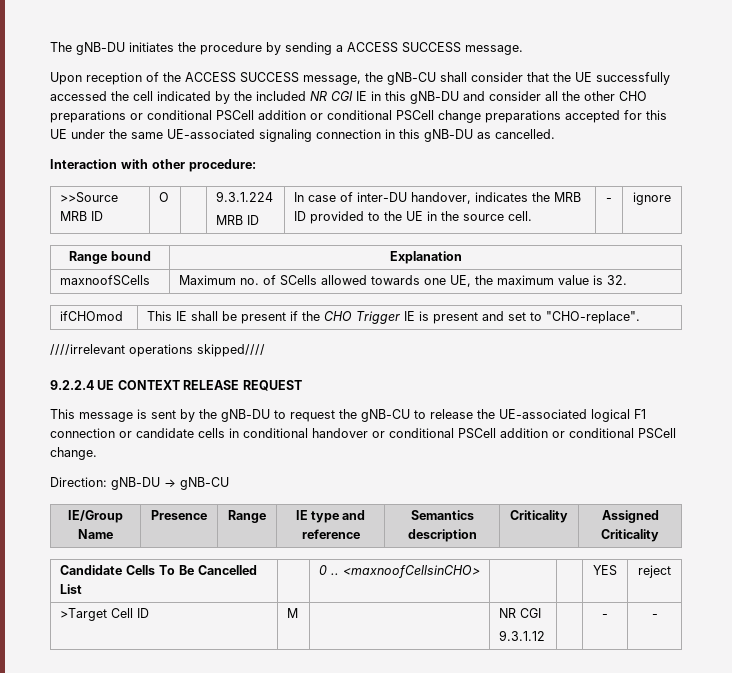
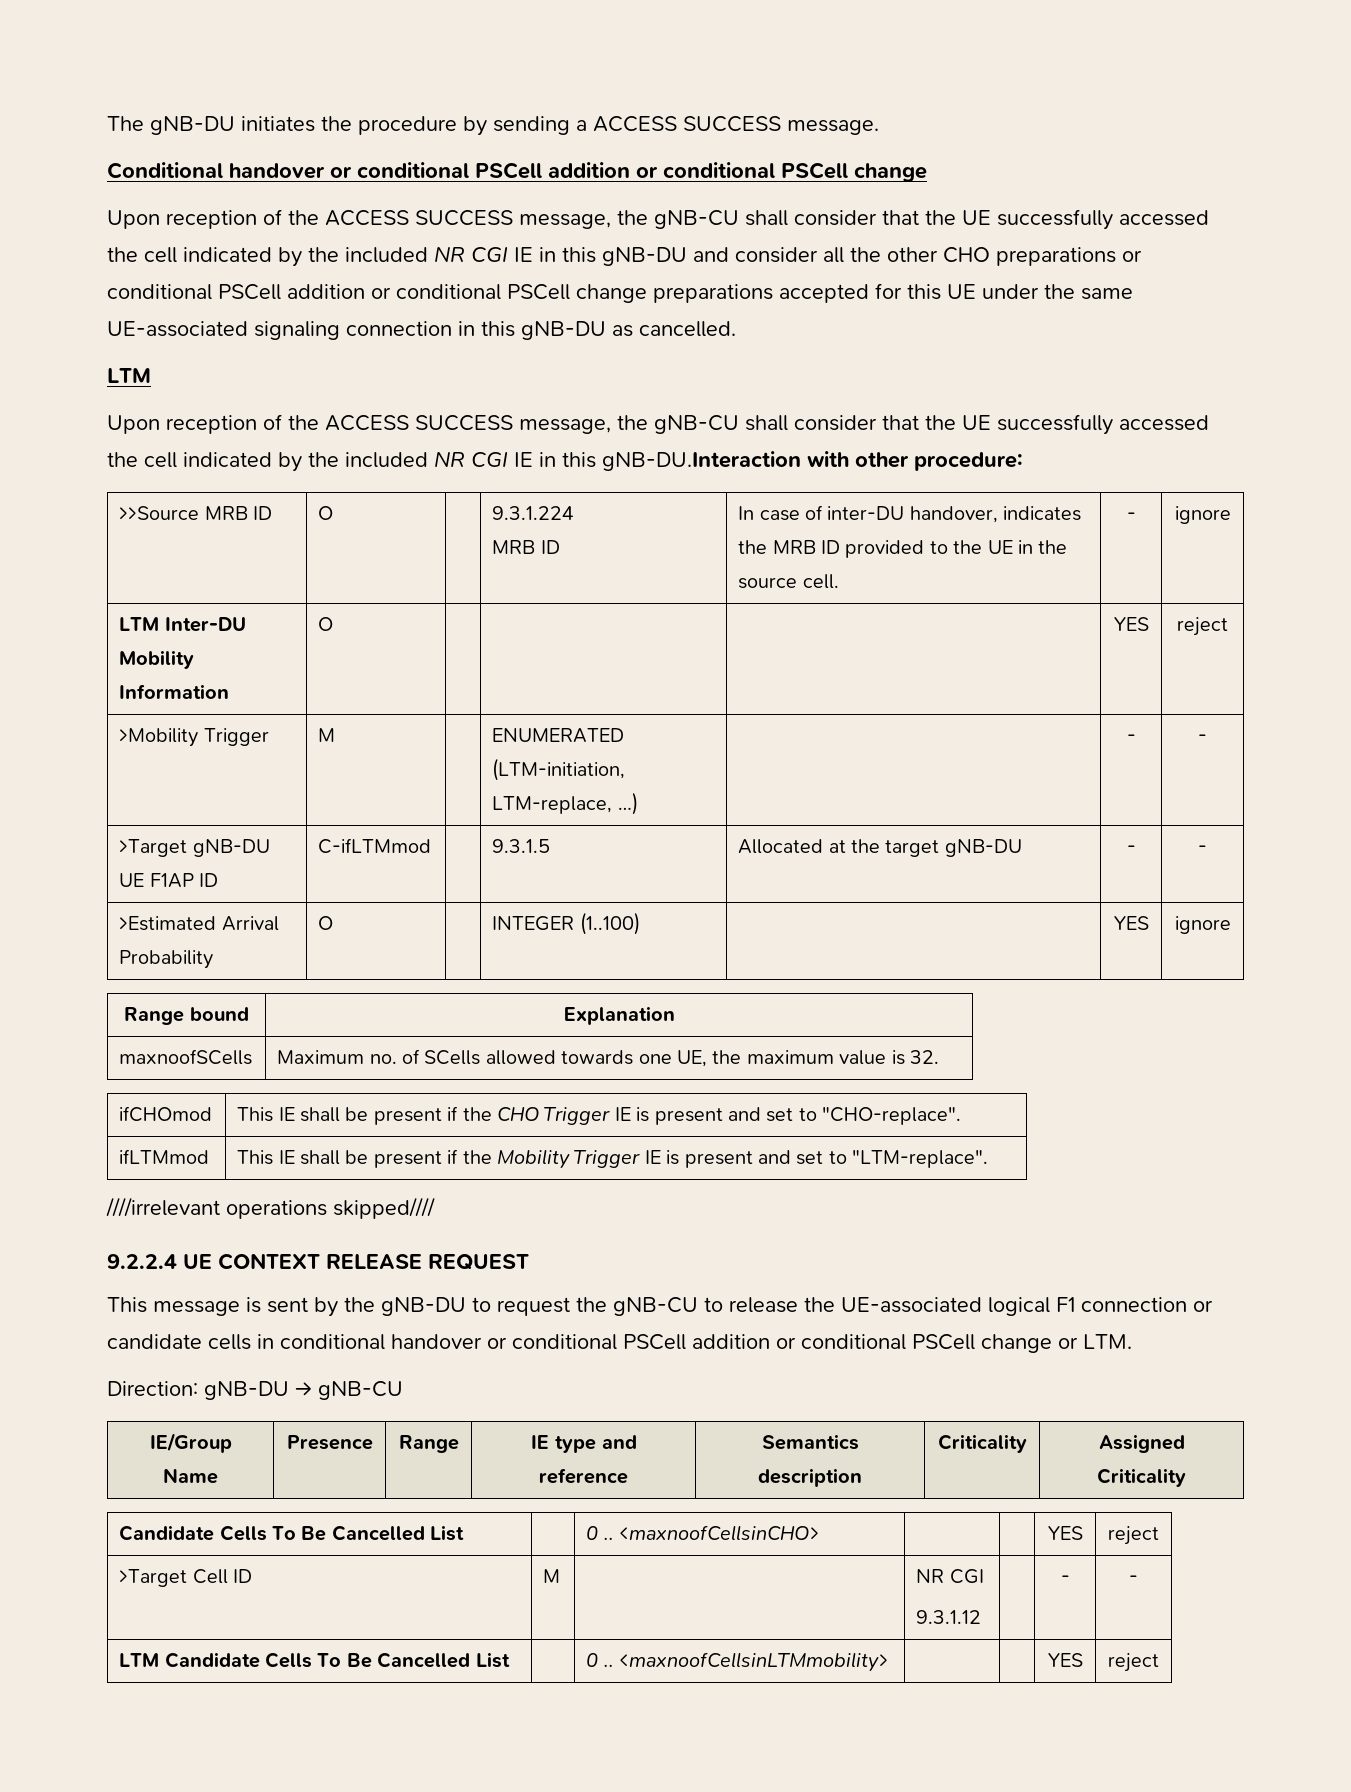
+ Conditional handover or conditional PSCell addition or conditional PSCell change
  Upon reception of the ACCESS SUCCESS message, the gNB-CU shall consider that the UE successfully accessed the cell indicated by the included NR CGI IE in this gNB-DU and consider all the other CHO preparations or conditional PSCell addition or conditional PSCell change preparations accepted for this UE under the same UE-associated signaling connection in this gNB-DU as cancelled.
- Interaction with other procedure:
+ LTM
+ Upon reception of the ACCESS SUCCESS message, the gNB-CU shall consider that the UE successfully accessed the cell indicated by the included NR CGI IE in this gNB-DU.Interaction with other procedure:
+ LTM Inter-DU Mobility Information | O | | | | YES | reject
+ >Mobility Trigger | M | | ENUMERATED (LTM-initiation, LTM-replace, …) | | - | -
+ >Target gNB-DU UE F1AP ID | C-ifLTMmod | | 9.3.1.5 | Allocated at the target gNB-DU | - | -
+ >Estimated Arrival Probability | O | | INTEGER (1..100) | | YES | ignore
+ ifLTMmod | This IE shall be present if the Mobility Trigger IE is present and set to "LTM-replace".
- This message is sent by the gNB-DU to request the gNB-CU to release the UE-associated logical F1 connection or candidate cells in conditional handover or conditional PSCell addition or conditional PSCell change.
+ This message is sent by the gNB-DU to request the gNB-CU to release the UE-associated logical F1 connection or candidate cells in conditional handover or conditional PSCell addition or conditional PSCell change or LTM.
+ LTM Candidate Cells To Be Cancelled List | | 0 .. <maxnoofCellsinLTMmobility> | | | YES | reject

